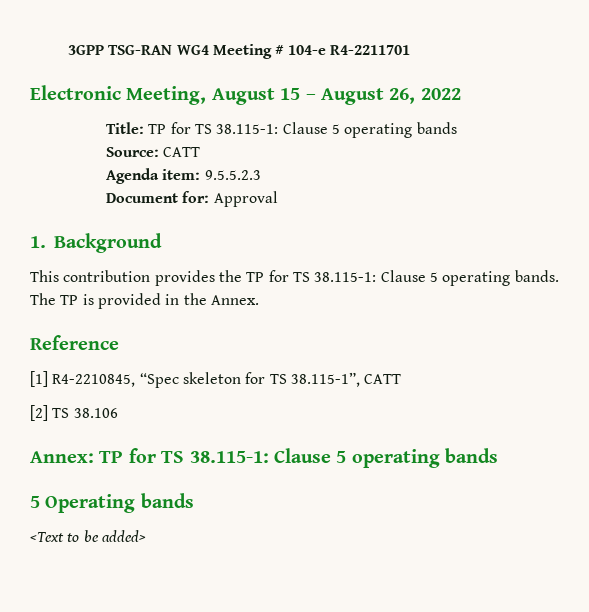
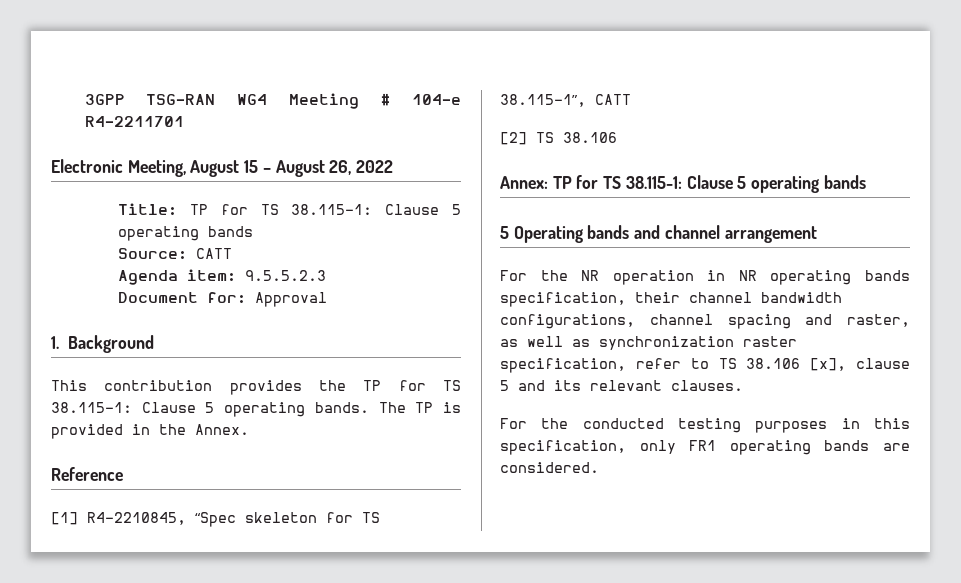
- 5 Operating bands
- <Text to be added>
+ 5 Operating bands and channel arrangement
+ For the NR operation in NR operating bands specification, their channel bandwidth configurations, channel spacing and raster, as well as synchronization raster specification, refer to TS 38.106 [x], clause 5 and its relevant clauses.
+ For the conducted testing purposes in this specification, only FR1 operating bands are considered.

